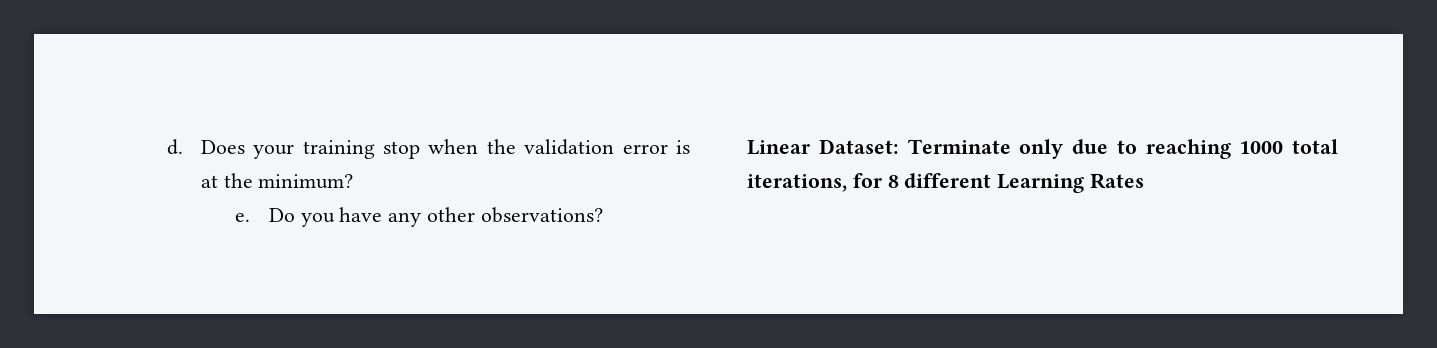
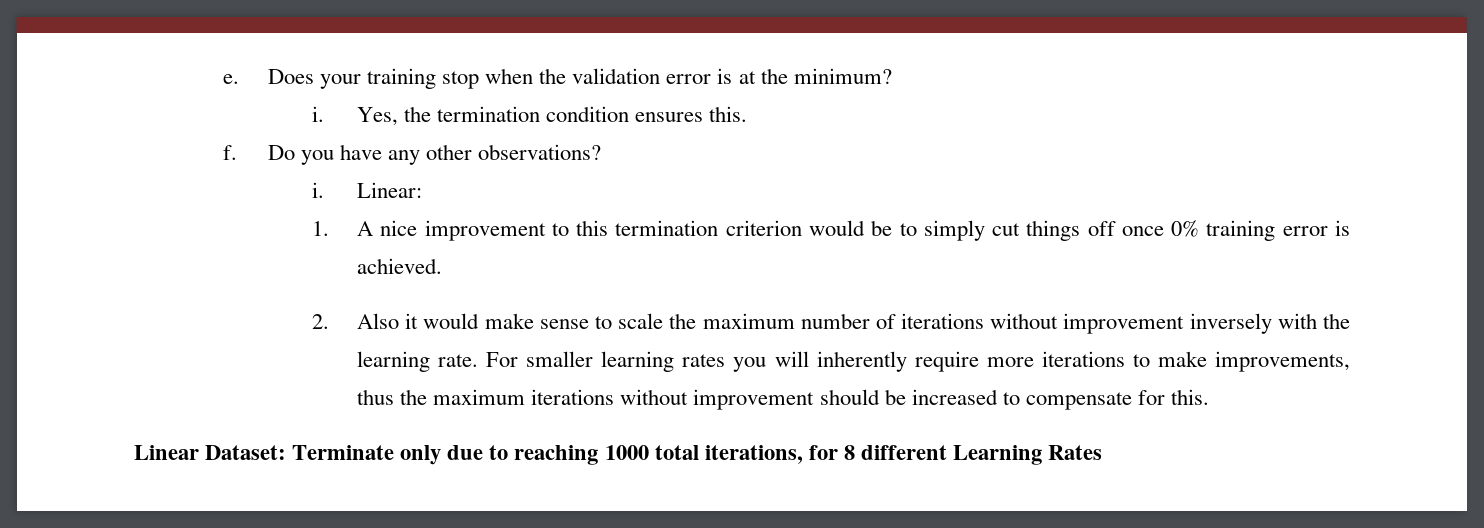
- d.
+ e.
- e.
+ i. Yes, the termination condition ensures this.
+ f.
+ i. Linear:
+ 1. A nice improvement to this termination criterion would be to simply cut things off once 0% training error is achieved.
+ 2. Also it would make sense to scale the maximum number of iterations without improvement inversely with the learning rate. For smaller learning rates you will inherently require more iterations to make improvements, thus the maximum iterations without improvement should be increased to compensate for this.

